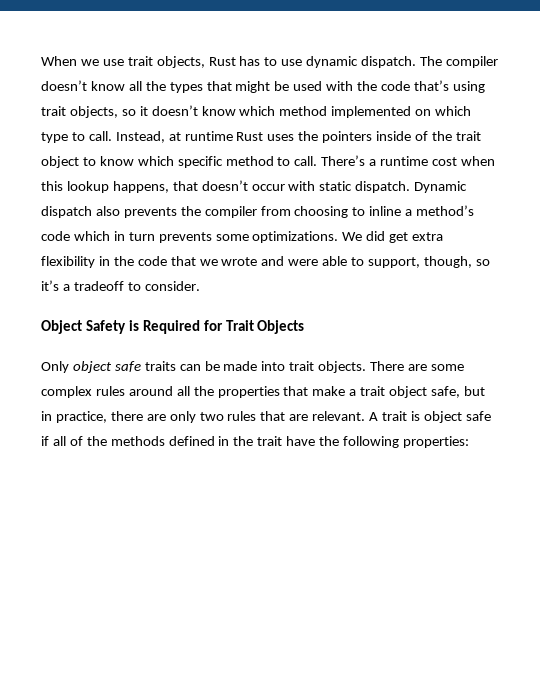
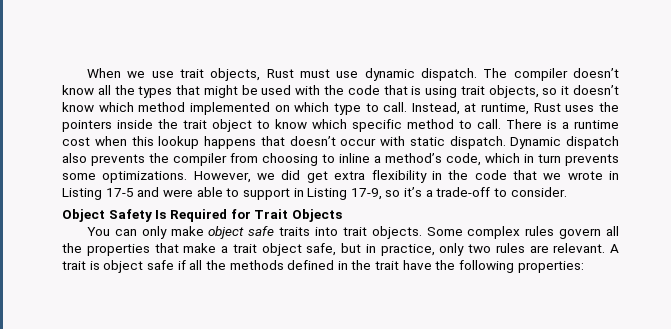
- When we use trait objects, Rust has to use dynamic dispatch.
+ When we use trait objects, Rust must use dynamic dispatch.
- The compiler doesn’t know all the types that might be used with the code that’s using trait objects, so it doesn’t know which method implemented on which type to call.
+ The compiler doesn’t know all the types that might be used with the code that is using trait objects, so it doesn’t know which method implemented on which type to call.
- Instead, at runtime Rust uses the pointers inside of the trait object to know which specific method to call.
+ Instead, at runtime, Rust uses the pointers inside the trait object to know which specific method to call.
- There’s a runtime cost when this lookup happens, that doesn’t occur with static dispatch.
+ There is a runtime cost when this lookup happens that doesn’t occur with static dispatch.
- Dynamic dispatch also prevents the compiler from choosing to inline a method’s code which in turn prevents some optimizations.
+ Dynamic dispatch also prevents the compiler from choosing to inline a method’s code, which in turn prevents some optimizations.
- We did get extra flexibility in the code that we wrote and were able to support, though, so it’s a tradeoff to consider.
+ However, we did get extra flexibility in the code that we wrote in Listing 17-5 and were able to support in Listing 17-9, so it’s a trade-off to consider.
- Object Safety is Required for Trait Objects
+ Object Safety Is Required for Trait Objects
- Only object safe traits can be made into trait objects. There are some complex rules around all the properties that make a trait object safe, but in practice, there are only two rules that are relevant.
+ You can only make object safe traits into trait objects. Some complex rules govern all the properties that make a trait object safe, but in practice, only two rules are relevant.
- A trait is object safe if all of the methods defined in the trait have the following properties:
+ A trait is object safe if all the methods defined in the trait have the following properties:

